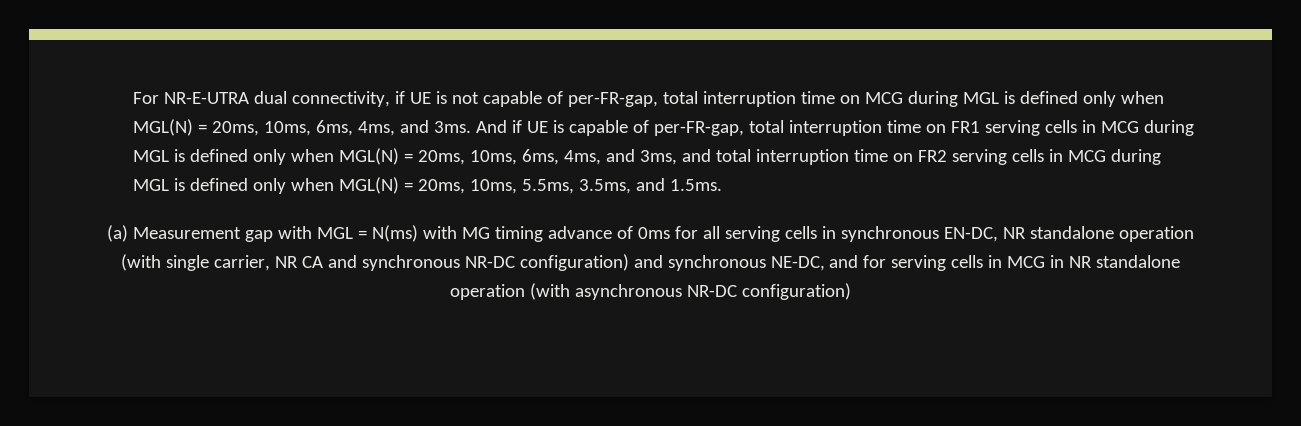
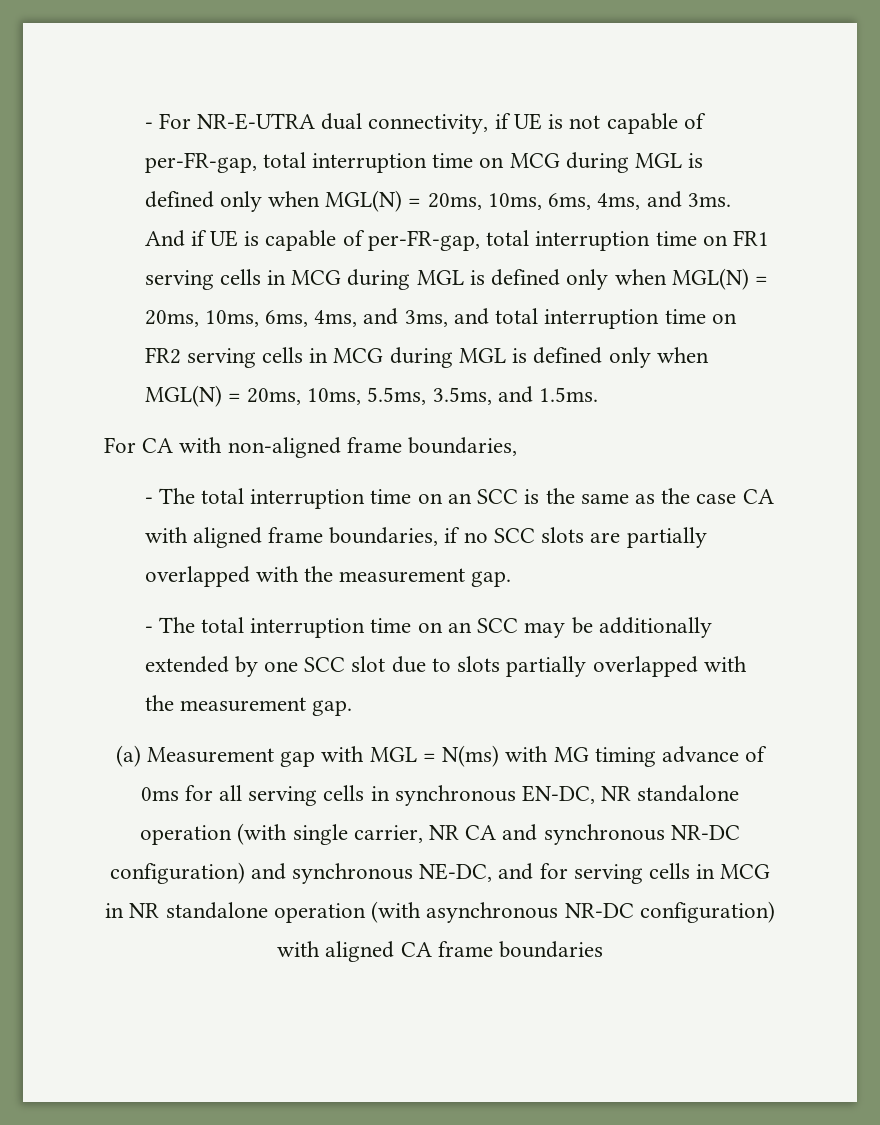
- For NR-E-UTRA dual connectivity, if UE is not capable of per-FR-gap, total interruption time on MCG during MGL is defined only when MGL(N) = 20ms, 10ms, 6ms, 4ms, and 3ms.
+ - For NR-E-UTRA dual connectivity, if UE is not capable of per-FR-gap, total interruption time on MCG during MGL is defined only when MGL(N) = 20ms, 10ms, 6ms, 4ms, and 3ms.
+ For CA with non-aligned frame boundaries,
+ - The total interruption time on an SCC is the same as the case CA with aligned frame boundaries, if no SCC slots are partially overlapped with the measurement gap.
+ - The total interruption time on an SCC may be additionally extended by one SCC slot due to slots partially overlapped with the measurement gap.
- (a) Measurement gap with MGL = N(ms) with MG timing advance of 0ms for all serving cells in synchronous EN-DC, NR standalone operation (with single carrier, NR CA and synchronous NR-DC configuration) and synchronous NE-DC, and for serving cells in MCG in NR standalone operation (with asynchronous NR-DC configuration)
+ (a) Measurement gap with MGL = N(ms) with MG timing advance of 0ms for all serving cells in synchronous EN-DC, NR standalone operation (with single carrier, NR CA and synchronous NR-DC configuration) and synchronous NE-DC, and for serving cells in MCG in NR standalone operation (with asynchronous NR-DC configuration) with aligned CA frame boundaries

